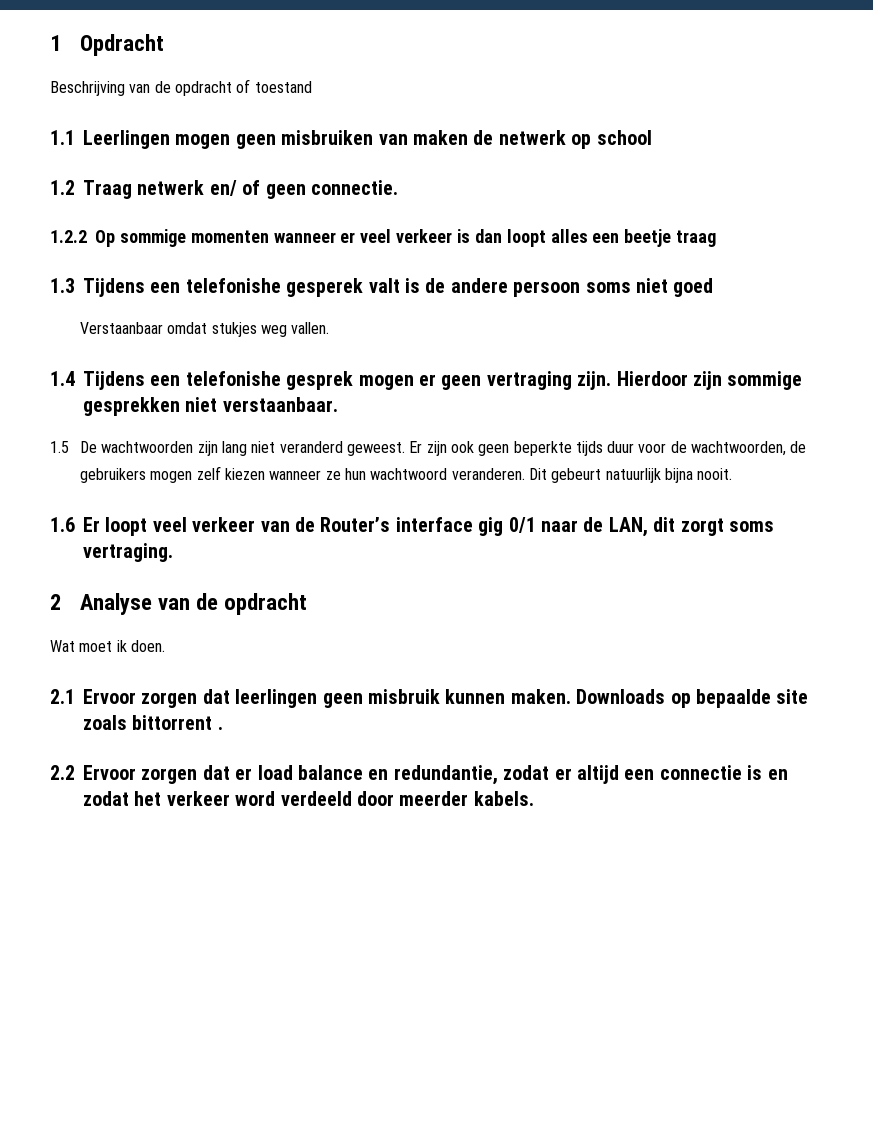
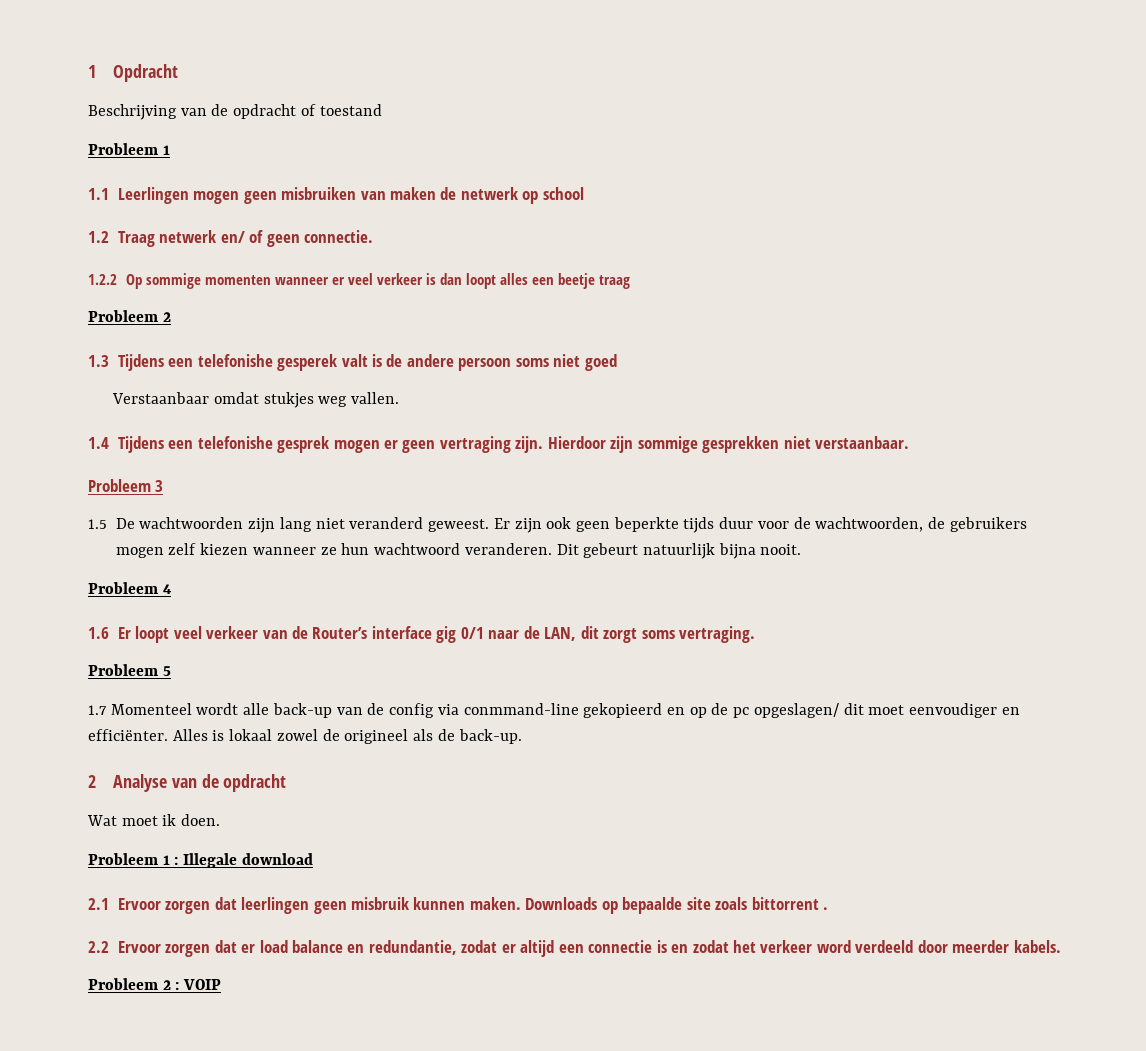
  Beschrijving van de opdracht of toestand
+ Probleem 1
  1.2.2 Op sommige momenten wanneer er veel verkeer is dan loopt alles een beetje traag
+ Probleem 2
+ Probleem 3
+ Probleem 4
+ Probleem 5
+ 1.7 Momenteel wordt alle back-up van de config via conmmand-line gekopieerd en op de pc opgeslagen/ dit moet eenvoudiger en efficiënter. Alles is lokaal zowel de origineel als de back-up.
+ Probleem 1 : Illegale download
+ Probleem 2 : VOIP

